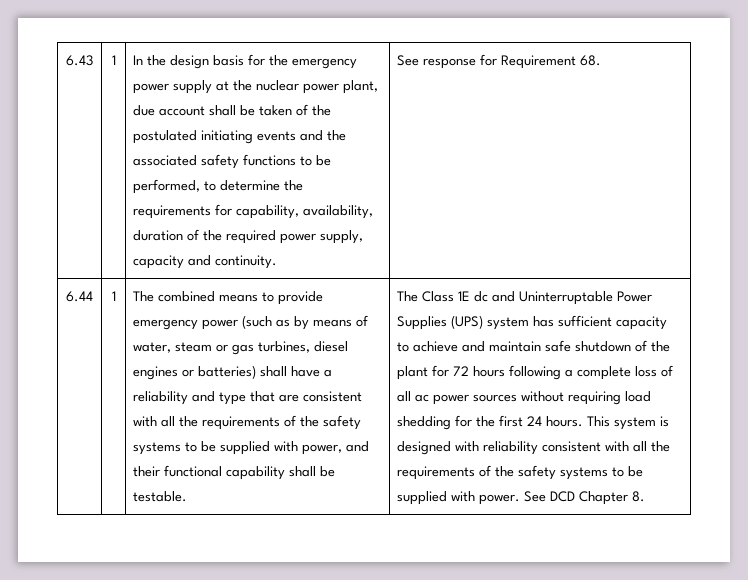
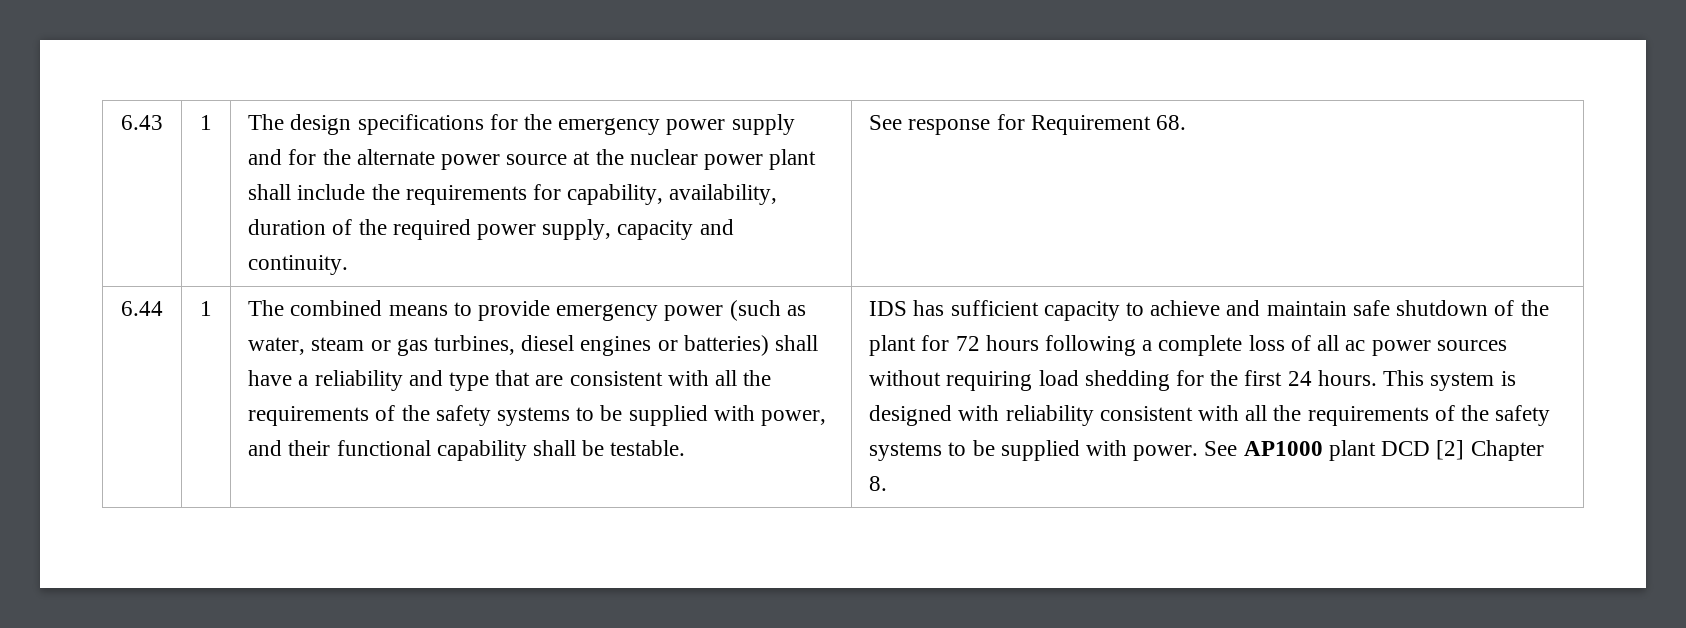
- In the design basis for the emergency power supply at the nuclear power plant, due account shall be taken of the postulated initiating events and the associated safety functions to be performed, to determine the requirements for capability, availability, duration of the required power supply, capacity and continuity.
+ The design specifications for the emergency power supply and for the alternate power source at the nuclear power plant shall include the requirements for capability, availability, duration of the required power supply, capacity and continuity.
- The combined means to provide emergency power (such as by means of water, steam or gas turbines, diesel engines or batteries) shall have a reliability and type that are consistent with all the requirements of the safety systems to be supplied with power, and their functional capability shall be testable.
+ The combined means to provide emergency power (such as water, steam or gas turbines, diesel engines or batteries) shall have a reliability and type that are consistent with all the requirements of the safety systems to be supplied with power, and their functional capability shall be testable.
- The Class 1E dc and Uninterruptable Power Supplies (UPS) system has sufficient capacity to achieve and maintain safe shutdown of the plant for 72 hours following a complete loss of all ac power sources without requiring load shedding for the first 24 hours.
+ IDS has sufficient capacity to achieve and maintain safe shutdown of the plant for 72 hours following a complete loss of all ac power sources without requiring load shedding for the first 24 hours.
- See DCD Chapter 8.
+ See AP1000 plant DCD [2] Chapter 8.

